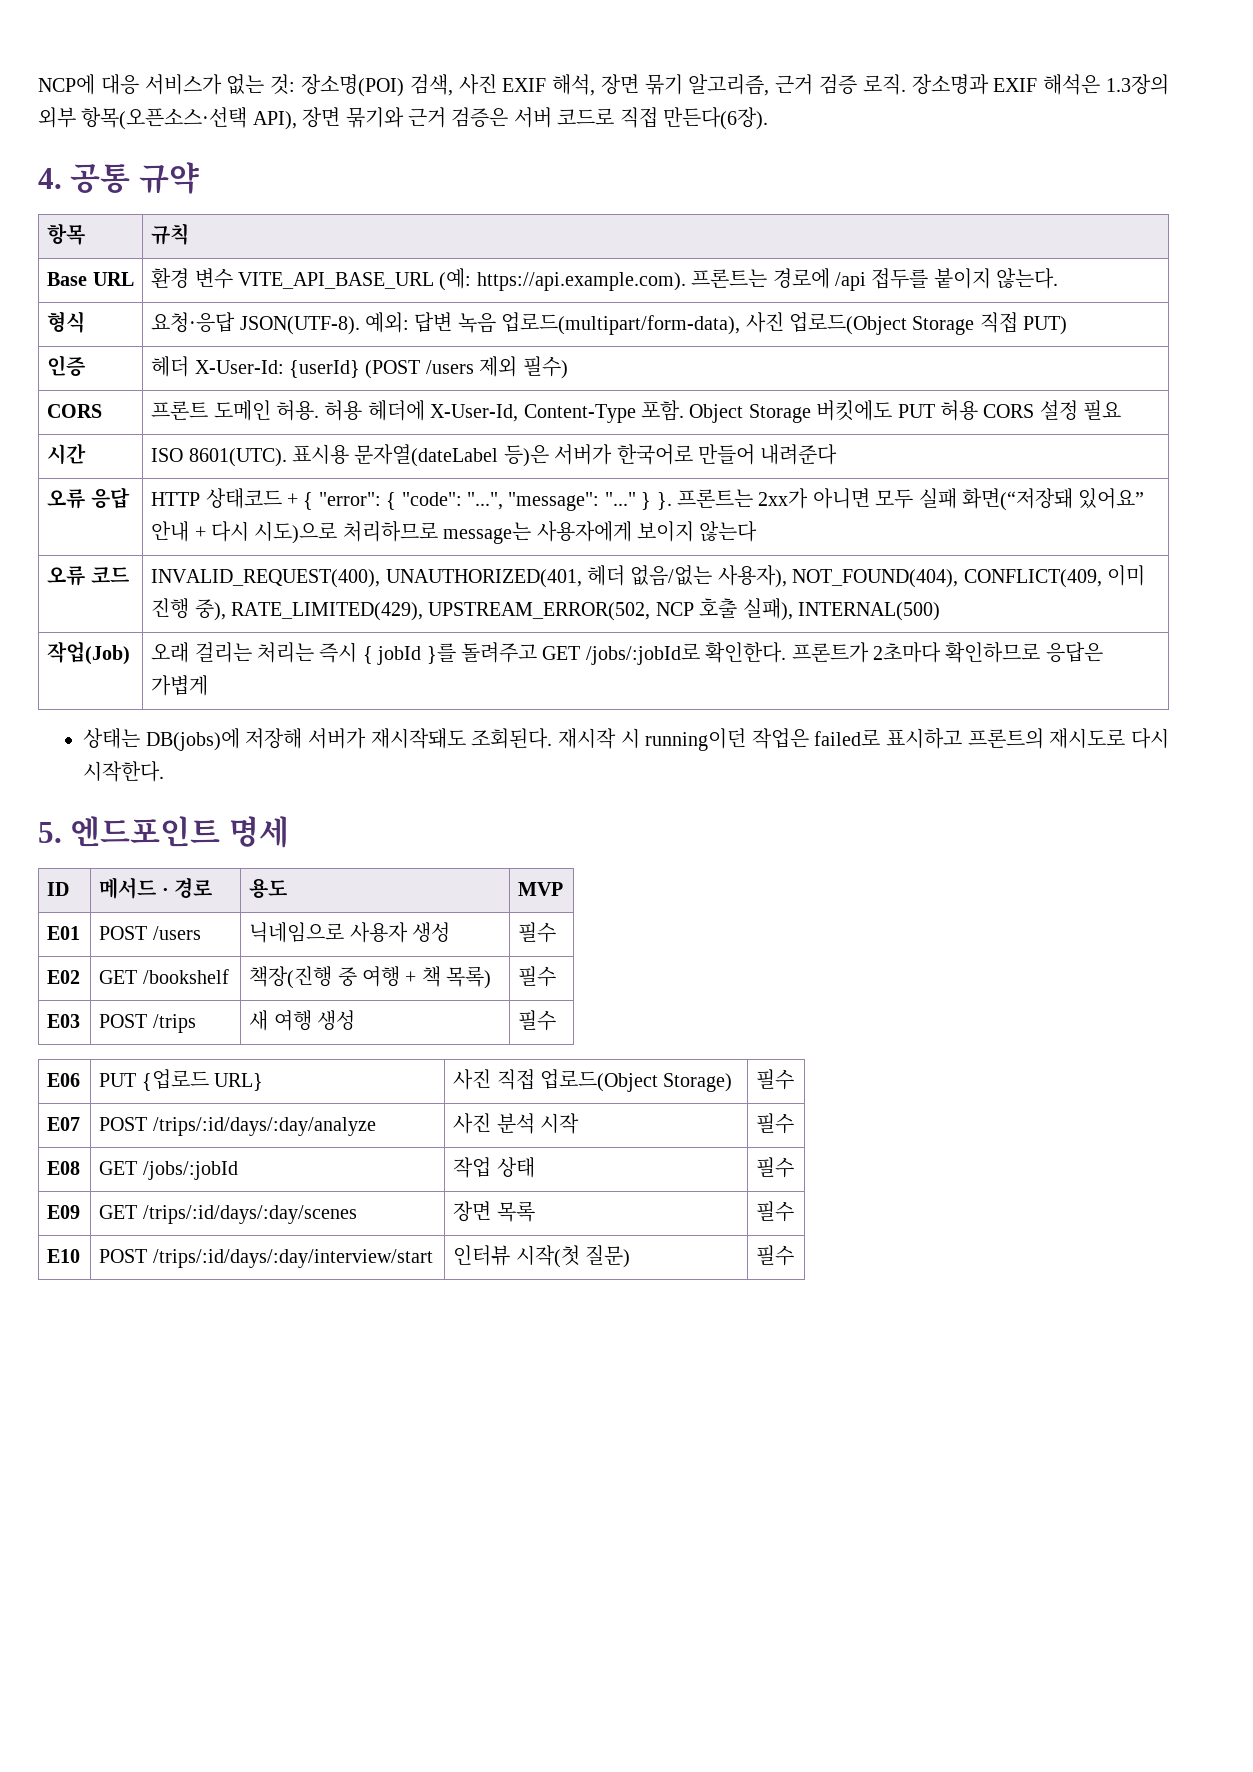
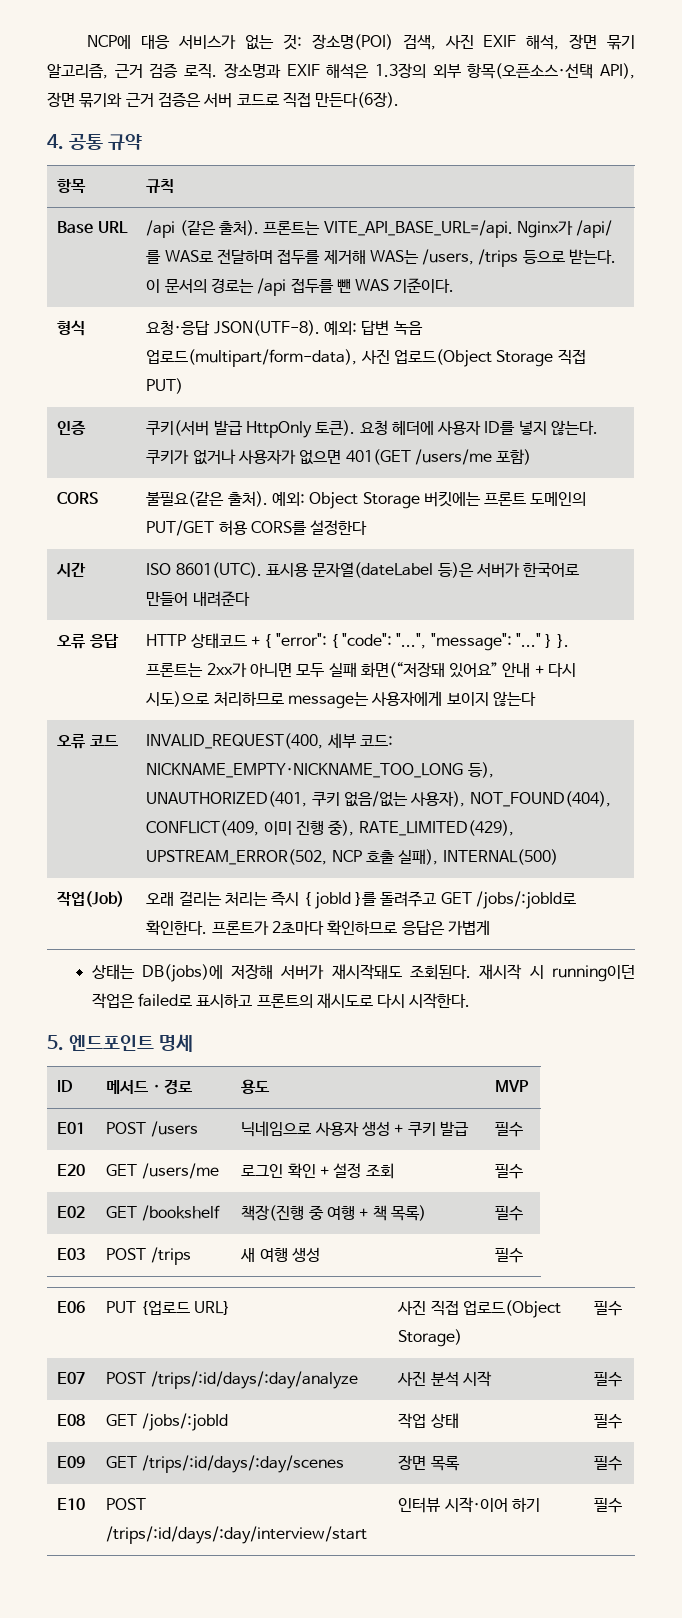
- Base URL | 환경 변수 VITE_API_BASE_URL (예: https://api.example.com). 프론트는 경로에 /api 접두를 붙이지 않는다.
+ Base URL | /api (같은 출처). 프론트는 VITE_API_BASE_URL=/api. Nginx가 /api/ 를 WAS로 전달하며 접두를 제거해 WAS는 /users, /trips 등으로 받는다. 이 문서의 경로는 /api 접두를 뺀 WAS 기준이다.
- 인증 | 헤더 X-User-Id: {userId} (POST /users 제외 필수)
- CORS | 프론트 도메인 허용. 허용 헤더에 X-User-Id, Content-Type 포함. Object Storage 버킷에도 PUT 허용 CORS 설정 필요
+ 인증 | 쿠키(서버 발급 HttpOnly 토큰). 요청 헤더에 사용자 ID를 넣지 않는다. 쿠키가 없거나 사용자가 없으면 401(GET /users/me 포함)
+ CORS | 불필요(같은 출처). 예외: Object Storage 버킷에는 프론트 도메인의 PUT/GET 허용 CORS를 설정한다
- 오류 코드 | INVALID_REQUEST(400), UNAUTHORIZED(401, 헤더 없음/없는 사용자), NOT_FOUND(404), CONFLICT(409, 이미 진행 중), RATE_LIMITED(429), UPSTREAM_ERROR(502, NCP 호출 실패), INTERNAL(500)
+ 오류 코드 | INVALID_REQUEST(400, 세부 코드: NICKNAME_EMPTY·NICKNAME_TOO_LONG 등), UNAUTHORIZED(401, 쿠키 없음/없는 사용자), NOT_FOUND(404), CONFLICT(409, 이미 진행 중), RATE_LIMITED(429), UPSTREAM_ERROR(502, NCP 호출 실패), INTERNAL(500)
- E01 | POST /users | 닉네임으로 사용자 생성 | 필수
+ E01 | POST /users | 닉네임으로 사용자 생성 + 쿠키 발급 | 필수
+ E20 | GET /users/me | 로그인 확인 + 설정 조회 | 필수
- E10 | POST /trips/:id/days/:day/interview/start | 인터뷰 시작(첫 질문) | 필수
+ E10 | POST /trips/:id/days/:day/interview/start | 인터뷰 시작·이어 하기 | 필수

